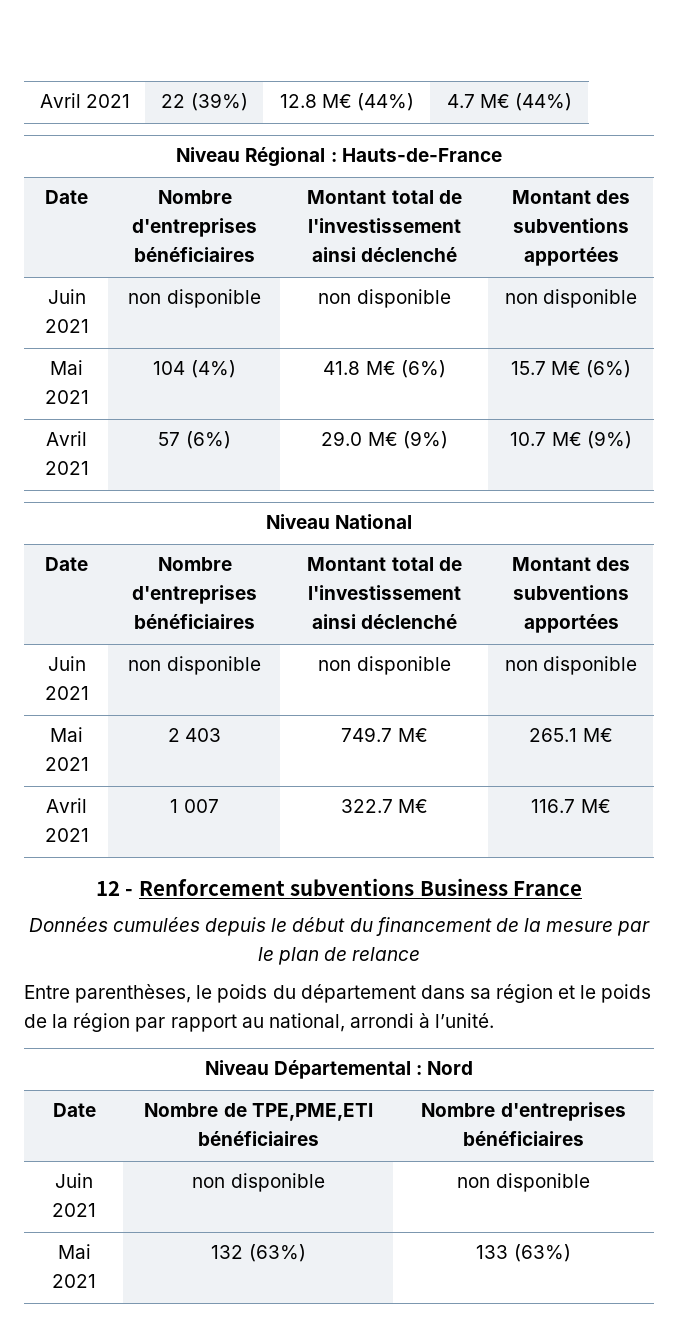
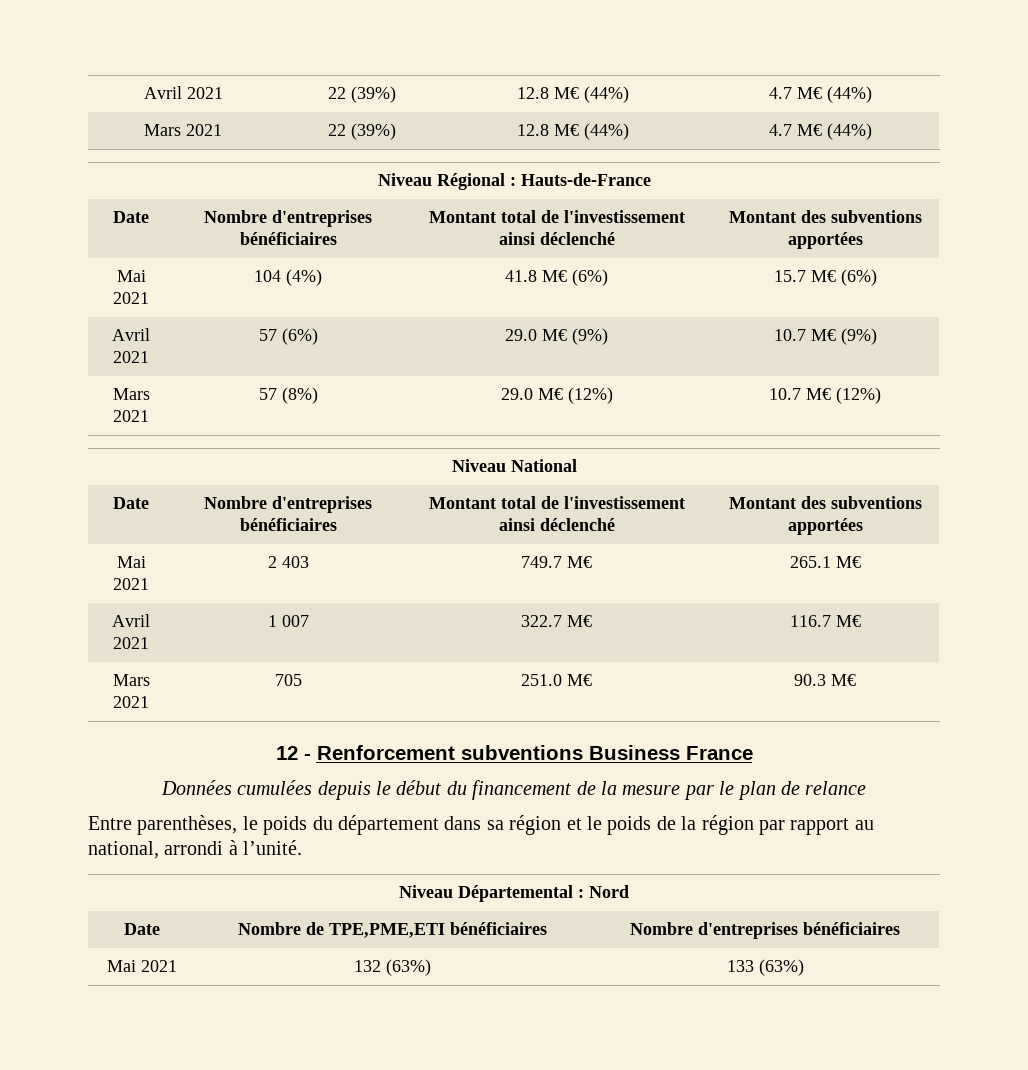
+ Mars 2021 | 22 (39%) | 12.8 M€ (44%) | 4.7 M€ (44%)
  Niveau Régional : Hauts-de-France
  Date | Nombre d'entreprises bénéficiaires | Montant total de l'investissement ainsi déclenché | Montant des subventions apportées
- Juin 2021 | non disponible | non disponible | non disponible
+ Mars 2021 | 57 (8%) | 29.0 M€ (12%) | 10.7 M€ (12%)
  Niveau National
  Date | Nombre d'entreprises bénéficiaires | Montant total de l'investissement ainsi déclenché | Montant des subventions apportées
- Juin 2021 | non disponible | non disponible | non disponible
+ Mars 2021 | 705 | 251.0 M€ | 90.3 M€
  Date | Nombre de TPE,PME,ETI bénéficiaires | Nombre d'entreprises bénéficiaires
- Juin 2021 | non disponible | non disponible

